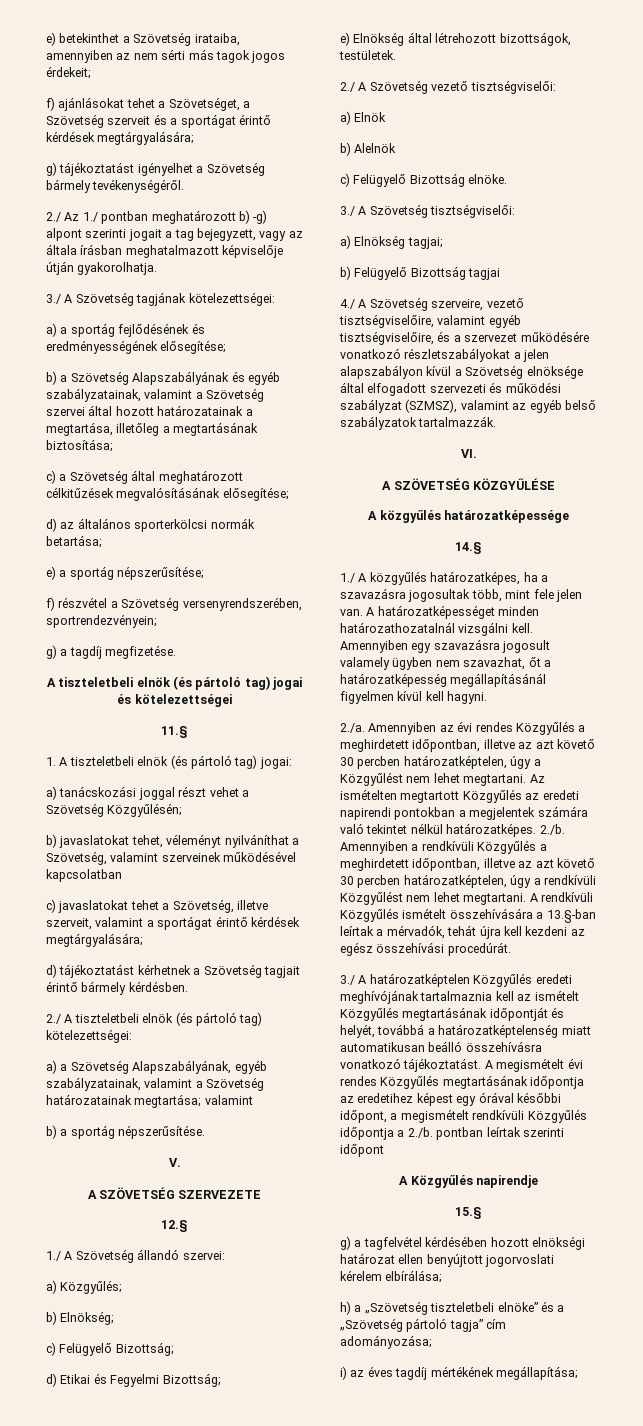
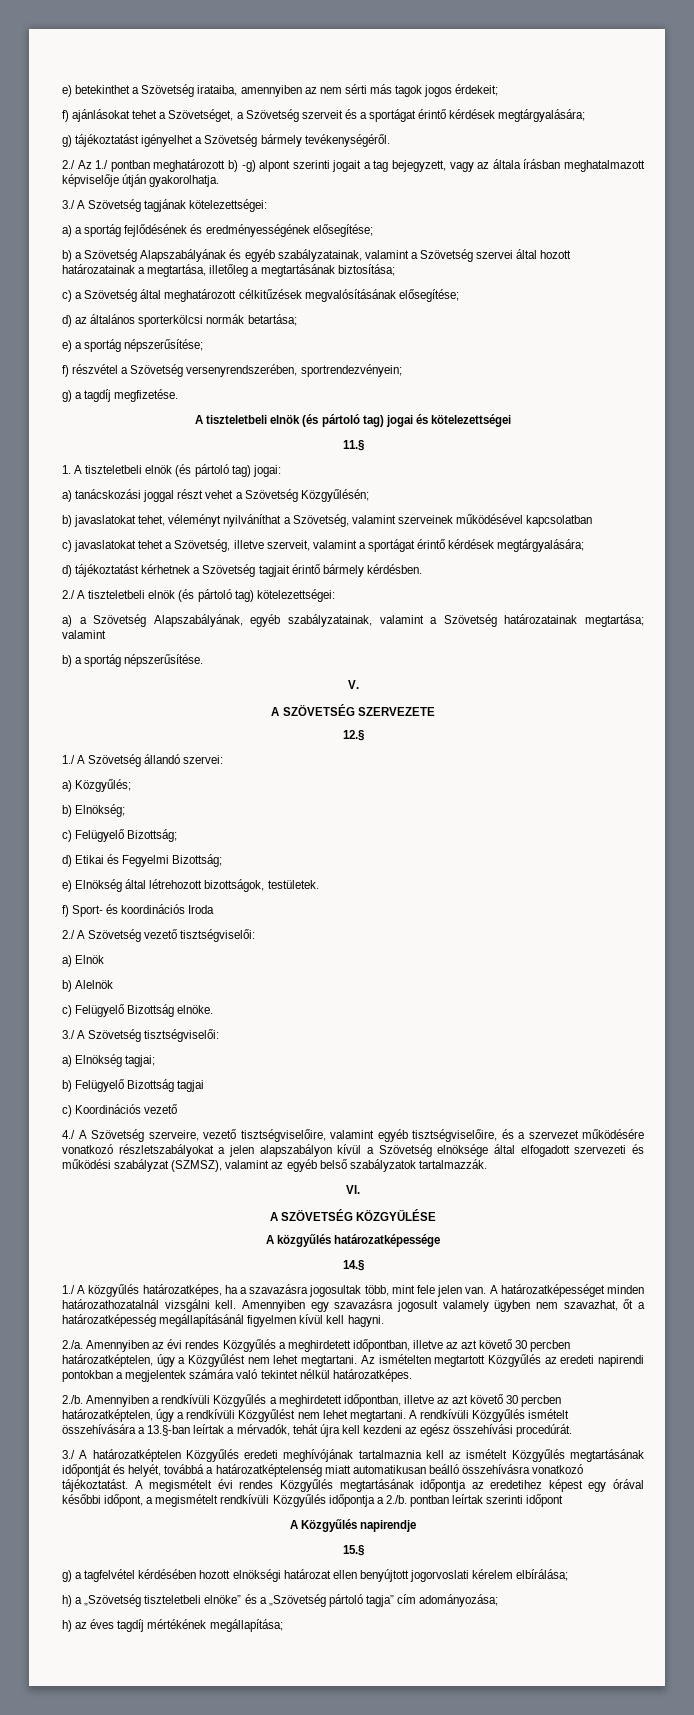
+ f) Sport- és koordinációs Iroda
+ c) Koordinációs vezető
- Az ismételten megtartott Közgyűlés az eredeti napirendi pontokban a megjelentek számára való tekintet nélkül határozatképes. 2./b. Amennyiben a rendkívüli Közgyűlés a meghirdetett időpontban, illetve az azt követő 30 percben határozatképtelen, úgy a rendkívüli Közgyűlést nem lehet megtartani.
+ Az ismételten megtartott Közgyűlés az eredeti napirendi pontokban a megjelentek számára való tekintet nélkül határozatképes.
+ 2./b. Amennyiben a rendkívüli Közgyűlés a meghirdetett időpontban, illetve az azt követő 30 percben határozatképtelen, úgy a rendkívüli Közgyűlést nem lehet megtartani.
- i) az éves tagdíj mértékének megállapítása;
+ h) az éves tagdíj mértékének megállapítása;

